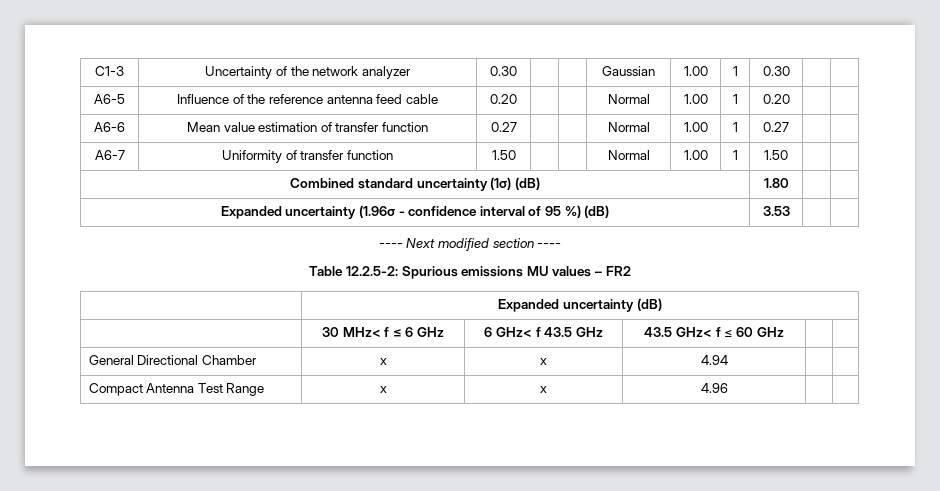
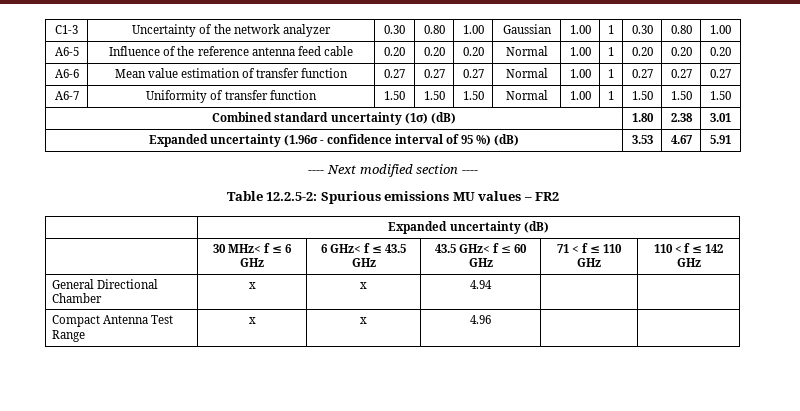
- C1-3 | Uncertainty of the network analyzer | 0.30 | | | Gaussian | 1.00 | 1 | 0.30 | |
+ C1-3 | Uncertainty of the network analyzer | 0.30 | 0.80 | 1.00 | Gaussian | 1.00 | 1 | 0.30 | 0.80 | 1.00
- A6-5 | Influence of the reference antenna feed cable | 0.20 | | | Normal | 1.00 | 1 | 0.20 | |
+ A6-5 | Influence of the reference antenna feed cable | 0.20 | 0.20 | 0.20 | Normal | 1.00 | 1 | 0.20 | 0.20 | 0.20
- A6-6 | Mean value estimation of transfer function | 0.27 | | | Normal | 1.00 | 1 | 0.27 | |
+ A6-6 | Mean value estimation of transfer function | 0.27 | 0.27 | 0.27 | Normal | 1.00 | 1 | 0.27 | 0.27 | 0.27
- A6-7 | Uniformity of transfer function | 1.50 | | | Normal | 1.00 | 1 | 1.50 | |
+ A6-7 | Uniformity of transfer function | 1.50 | 1.50 | 1.50 | Normal | 1.00 | 1 | 1.50 | 1.50 | 1.50
- Combined standard uncertainty (1σ) (dB) | 1.80 | |
+ Combined standard uncertainty (1σ) (dB) | 1.80 | 2.38 | 3.01
- Expanded uncertainty (1.96σ - confidence interval of 95 %) (dB) | 3.53 | |
+ Expanded uncertainty (1.96σ - confidence interval of 95 %) (dB) | 3.53 | 4.67 | 5.91
- | 30 MHz< f ≤ 6 GHz | 6 GHz< f 43.5 GHz | 43.5 GHz< f ≤ 60 GHz | |
+ | 30 MHz< f ≤ 6 GHz | 6 GHz< f ≤ 43.5 GHz | 43.5 GHz< f ≤ 60 GHz | 71 < f ≤ 110 GHz | 110 < f ≤ 142 GHz

